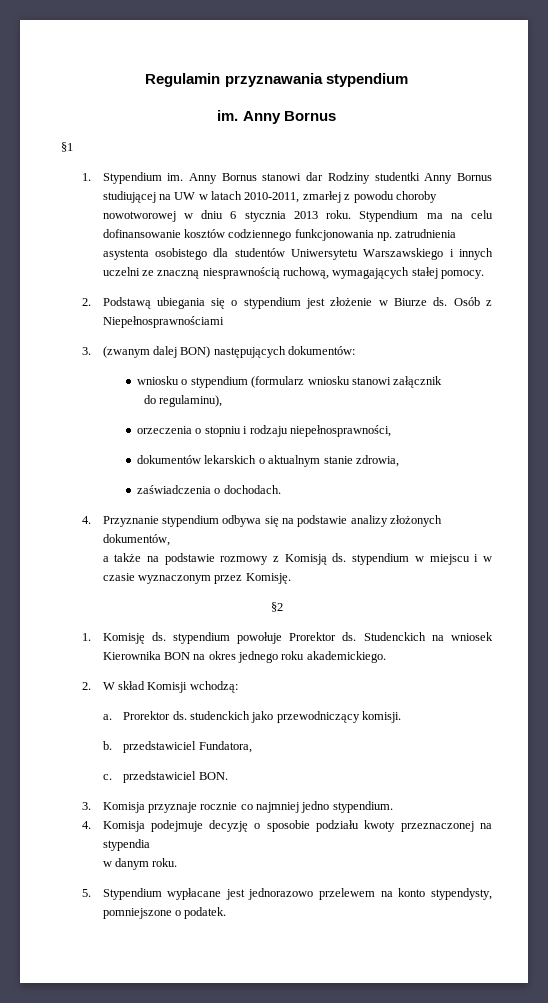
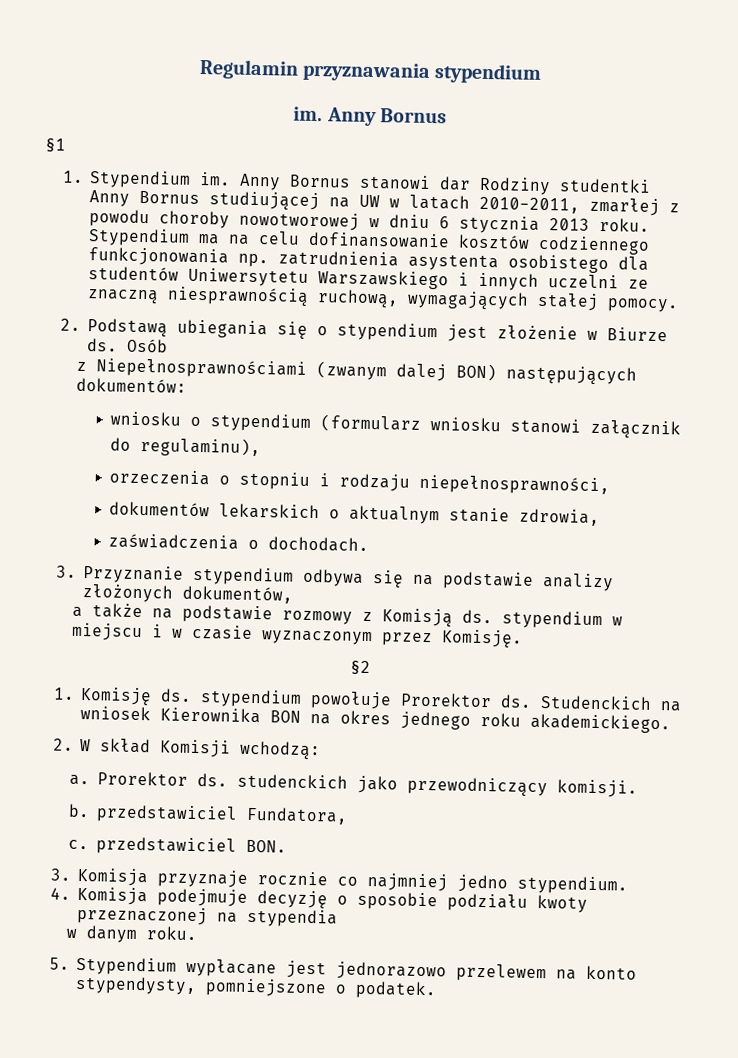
- Osób z Niepełnosprawnościami
- 3. (zwanym dalej BON) następujących dokumentów:
+ Osób
+ z Niepełnosprawnościami (zwanym dalej BON) następujących dokumentów:
- 4. Przyznanie stypendium odbywa się na podstawie analizy złożonych dokumentów,
+ 3. Przyznanie stypendium odbywa się na podstawie analizy złożonych dokumentów,

